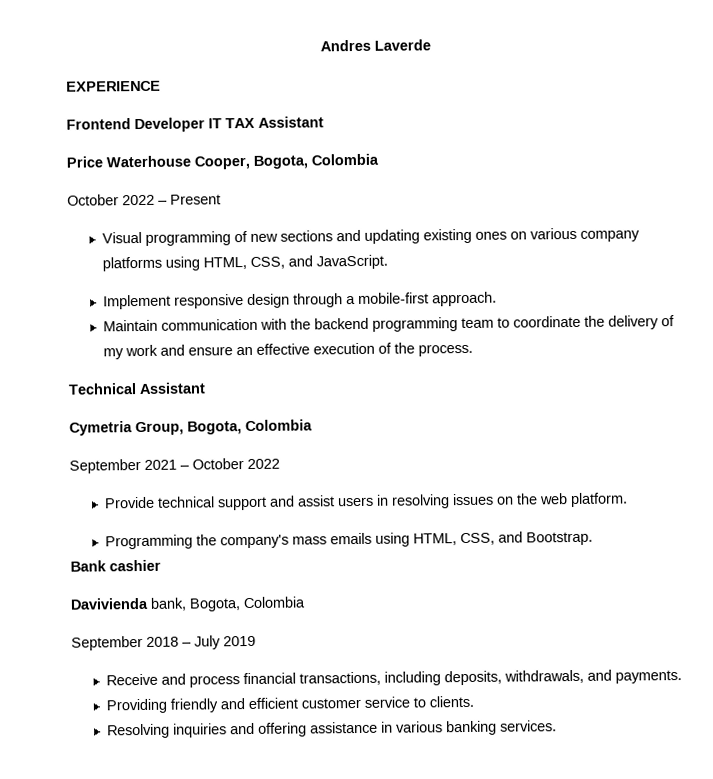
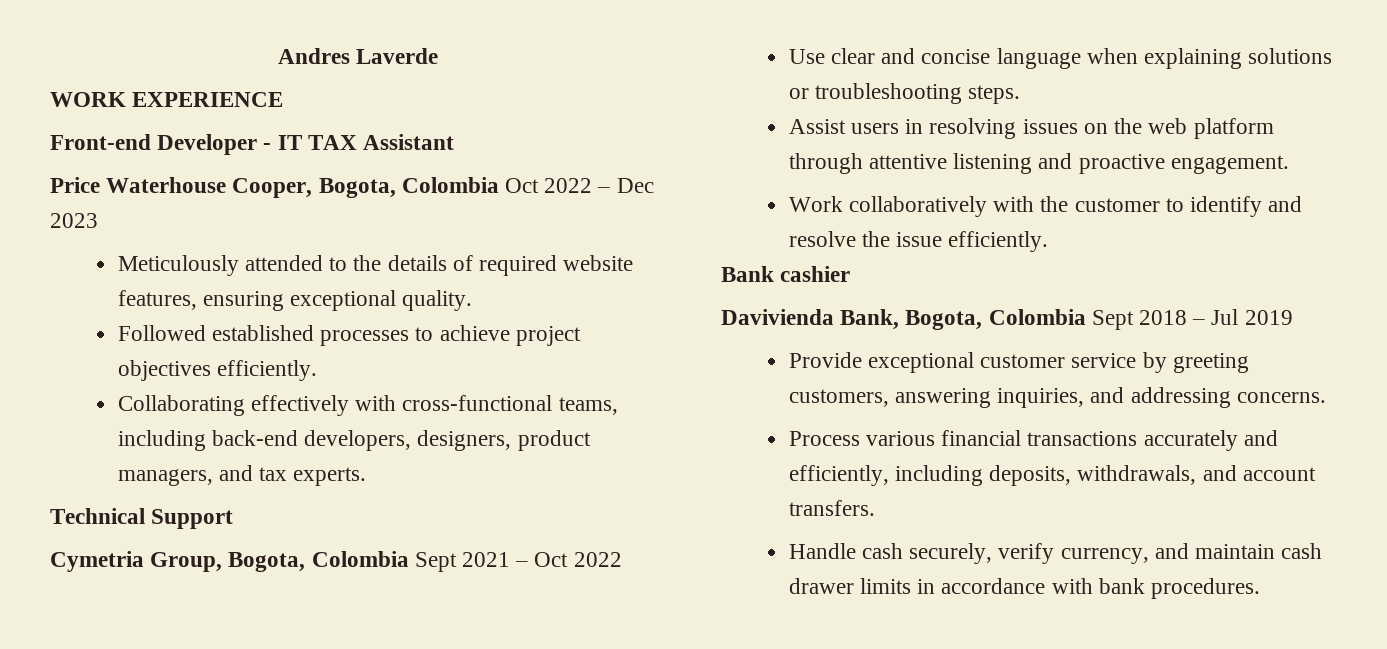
- EXPERIENCE
+ WORK EXPERIENCE
- Frontend Developer IT TAX Assistant
+ Front-end Developer - IT TAX Assistant
- Price Waterhouse Cooper, Bogota, Colombia
- October 2022 – Present
- Visual programming of new sections and updating existing ones on various company platforms using HTML, CSS, and JavaScript.
- Implement responsive design through a mobile-first approach.
- Maintain communication with the backend programming team to coordinate the delivery of my work and ensure an effective execution of the process.
+ Price Waterhouse Cooper, Bogota, Colombia Oct 2022 – Dec 2023
+ Meticulously attended to the details of required website features, ensuring exceptional quality.
+ Followed established processes to achieve project objectives efficiently.
+ Collaborating effectively with cross-functional teams, including back-end developers, designers, product managers, and tax experts.
- Technical Assistant
+ Technical Support
- Cymetria Group, Bogota, Colombia
- September 2021 – October 2022
+ Cymetria Group, Bogota, Colombia Sept 2021 – Oct 2022
- Provide technical support and assist users in resolving issues on the web platform.
- Programming the company's mass emails using HTML, CSS, and Bootstrap.
+ Use clear and concise language when explaining solutions or troubleshooting steps.
+ Assist users in resolving issues on the web platform through attentive listening and proactive engagement.
+ Work collaboratively with the customer to identify and resolve the issue efficiently.
- Davivienda bank, Bogota, Colombia
- September 2018 – July 2019
+ Davivienda Bank, Bogota, Colombia Sept 2018 – Jul 2019
- Receive and process financial transactions, including deposits, withdrawals, and payments.
- Providing friendly and efficient customer service to clients.
- Resolving inquiries and offering assistance in various banking services.
+ Provide exceptional customer service by greeting customers, answering inquiries, and addressing concerns.
+ Process various financial transactions accurately and efficiently, including deposits, withdrawals, and account transfers.
+ Handle cash securely, verify currency, and maintain cash drawer limits in accordance with bank procedures.

